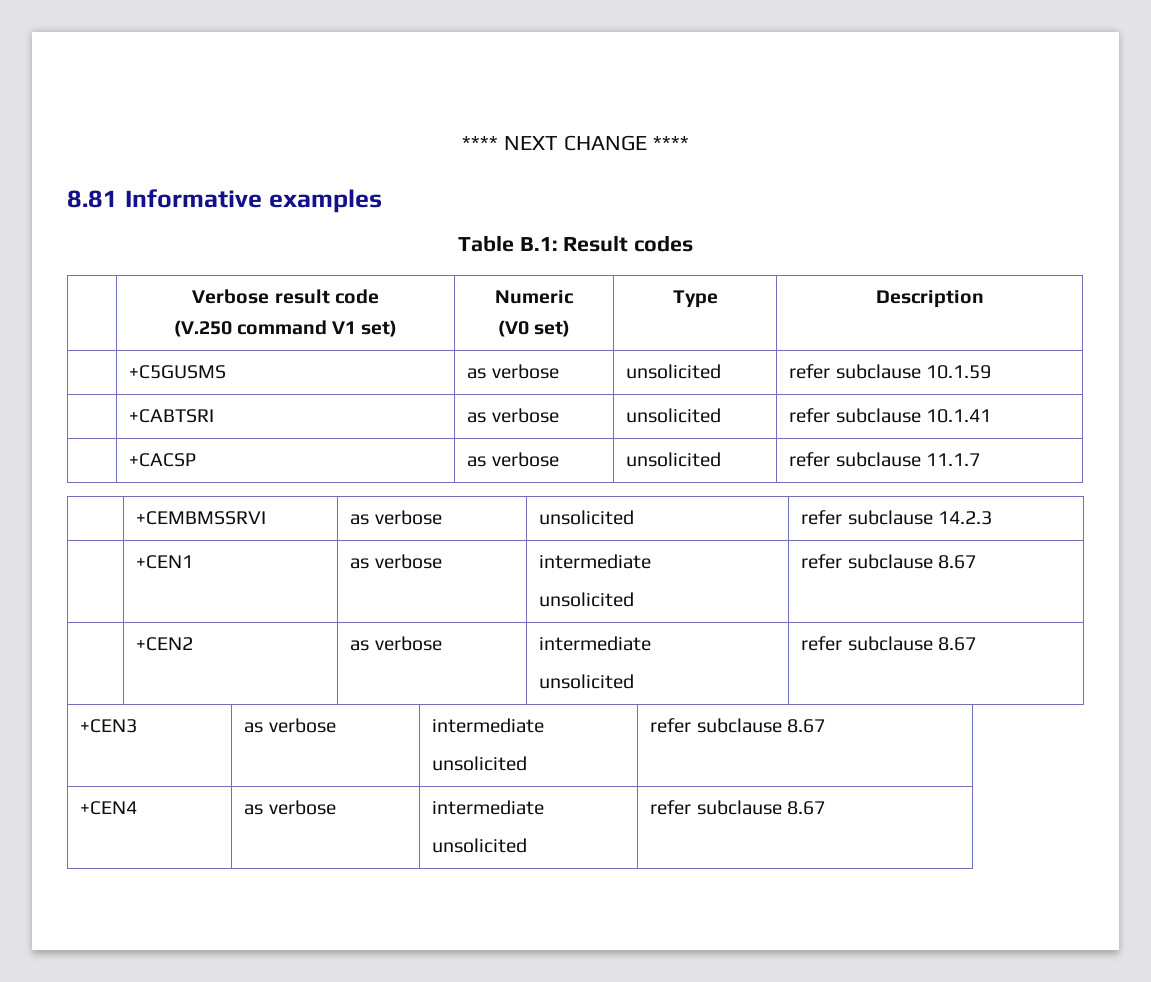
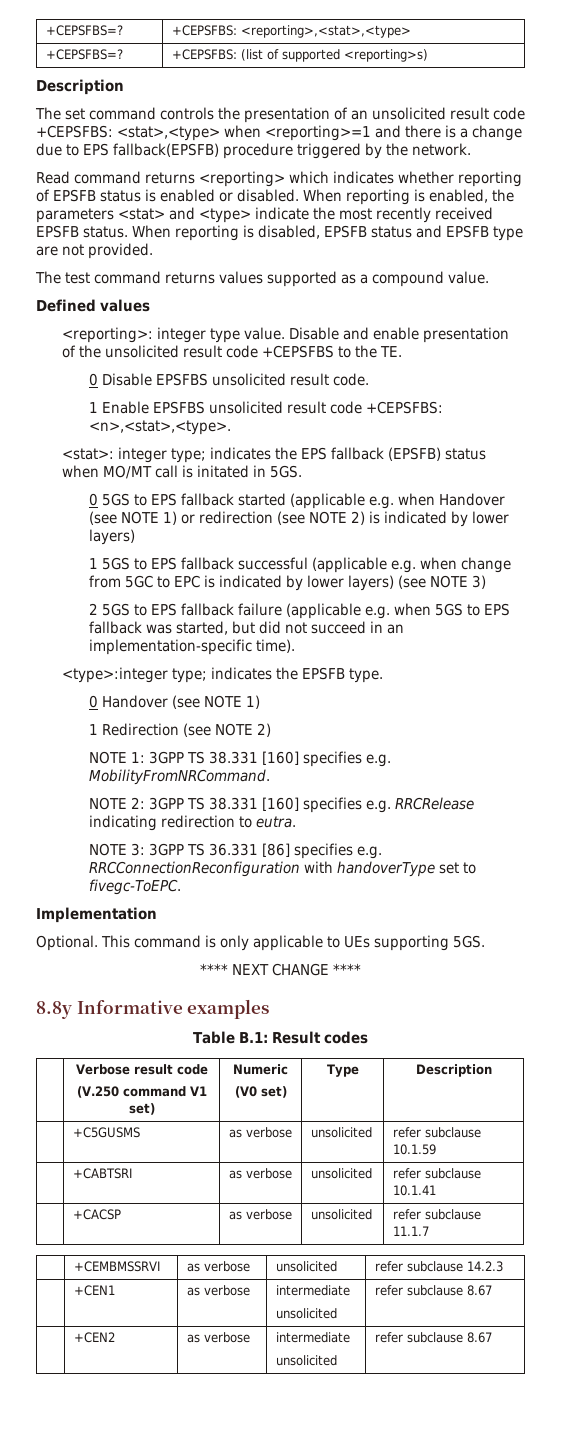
+ +CEPSFBS=? | +CEPSFBS: <reporting>,<stat>,<type>
+ +CEPSFBS=? | +CEPSFBS: (list of supported <reporting>s)
+ Description
+ The set command controls the presentation of an unsolicited result code +CEPSFBS: <stat>,<type> when <reporting>=1 and there is a change due to EPS fallback(EPSFB) procedure triggered by the network.
+ Read command returns <reporting> which indicates whether reporting of EPSFB status is enabled or disabled. When reporting is enabled, the parameters <stat> and <type> indicate the most recently received EPSFB status. When reporting is disabled, EPSFB status and EPSFB type are not provided.
+ The test command returns values supported as a compound value.
+ Defined values
+ <reporting>: integer type value. Disable and enable presentation of the unsolicited result code +CEPSFBS to the TE.
+ 0 Disable EPSFBS unsolicited result code.
+ 1 Enable EPSFBS unsolicited result code +CEPSFBS: <n>,<stat>,<type>.
+ <stat>: integer type; indicates the EPS fallback (EPSFB) status when MO/MT call is initated in 5GS.
+ 0 5GS to EPS fallback started (applicable e.g. when Handover (see NOTE 1) or redirection (see NOTE 2) is indicated by lower layers)
+ 1 5GS to EPS fallback successful (applicable e.g. when change from 5GC to EPC is indicated by lower layers) (see NOTE 3)
+ 2 5GS to EPS fallback failure (applicable e.g. when 5GS to EPS fallback was started, but did not succeed in an implementation-specific time).
+ <type>:integer type; indicates the EPSFB type.
+ 0 Handover (see NOTE 1)
+ 1 Redirection (see NOTE 2)
+ NOTE 1: 3GPP TS 38.331 [160] specifies e.g. MobilityFromNRCommand.
+ NOTE 2: 3GPP TS 38.331 [160] specifies e.g. RRCRelease indicating redirection to eutra.
+ NOTE 3: 3GPP TS 36.331 [86] specifies e.g. RRCConnectionReconfiguration with handoverType set to fivegc-ToEPC.
+ Implementation
+ Optional. This command is only applicable to UEs supporting 5GS.
- 8.81 Informative examples
+ 8.8y Informative examples
- +CEN3 | as verbose | intermediate
- unsolicited | refer subclause 8.67
- +CEN4 | as verbose | intermediate
- unsolicited | refer subclause 8.67

